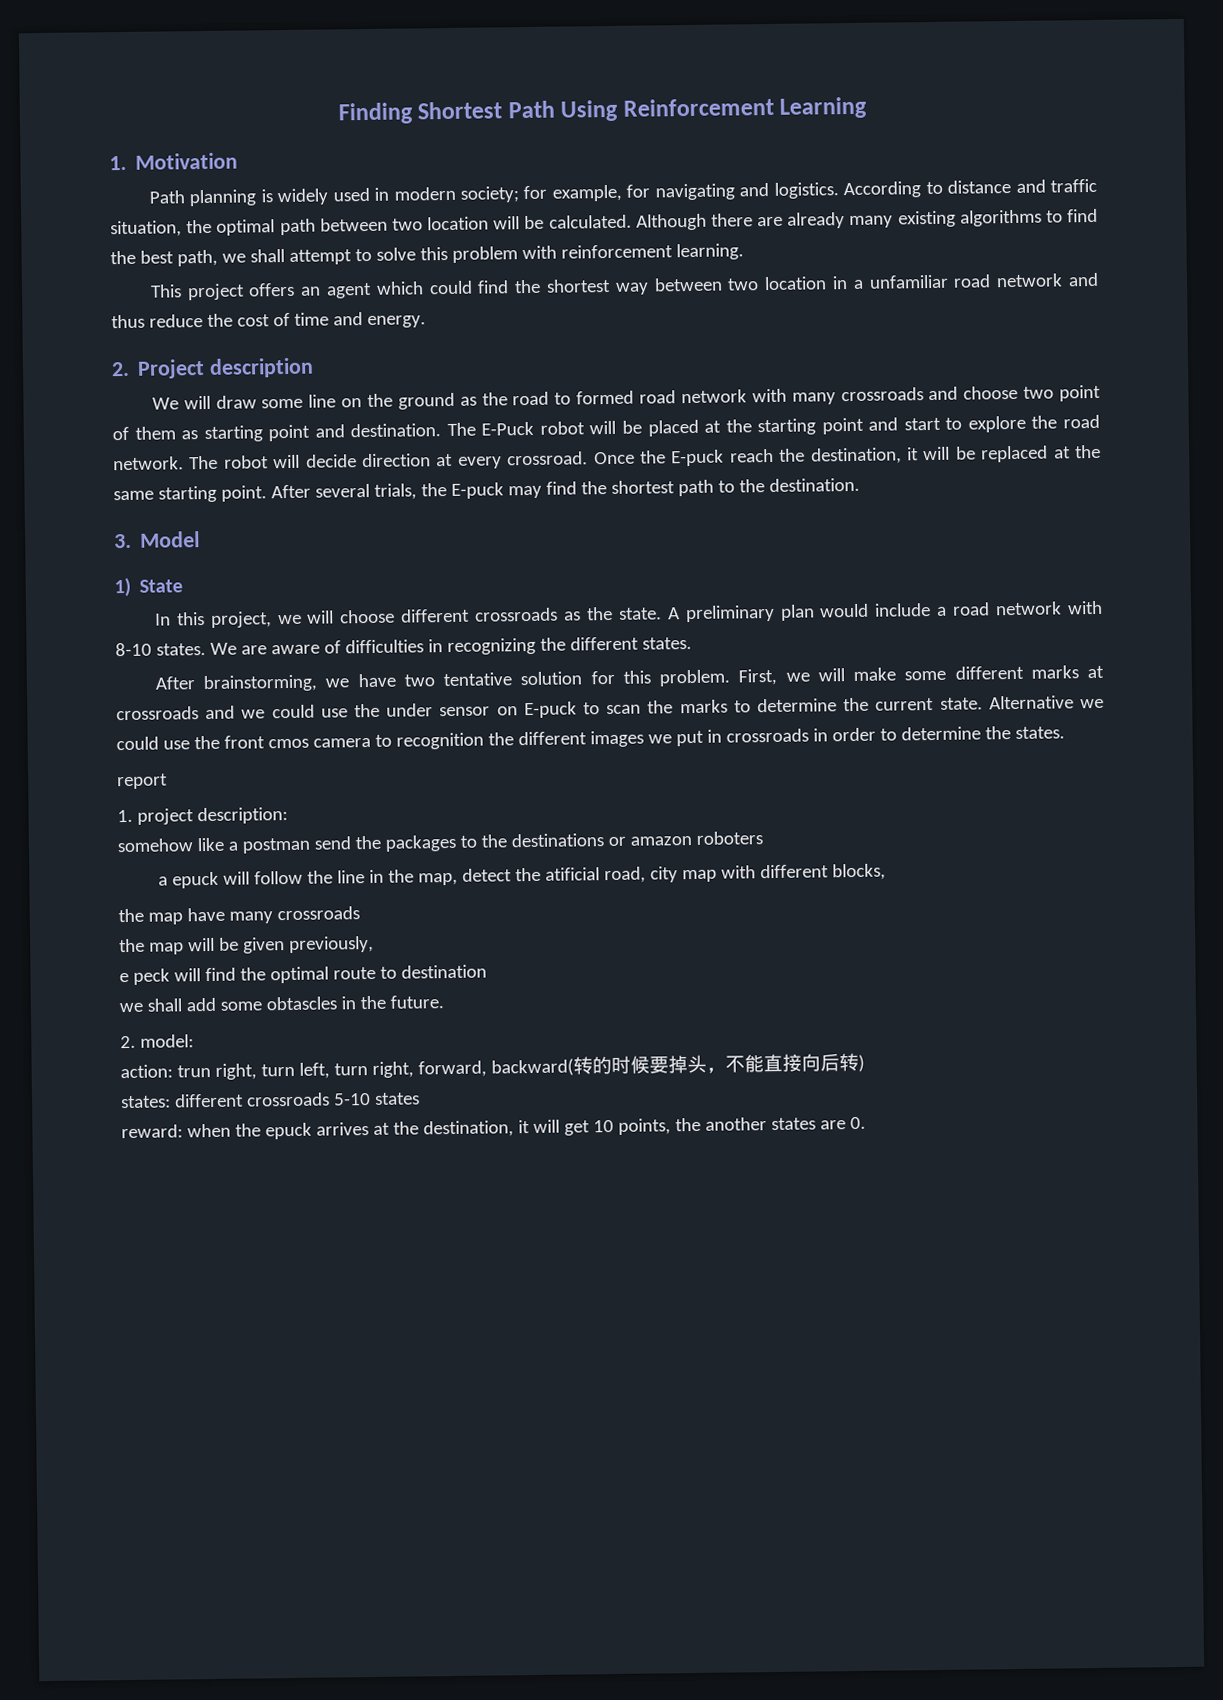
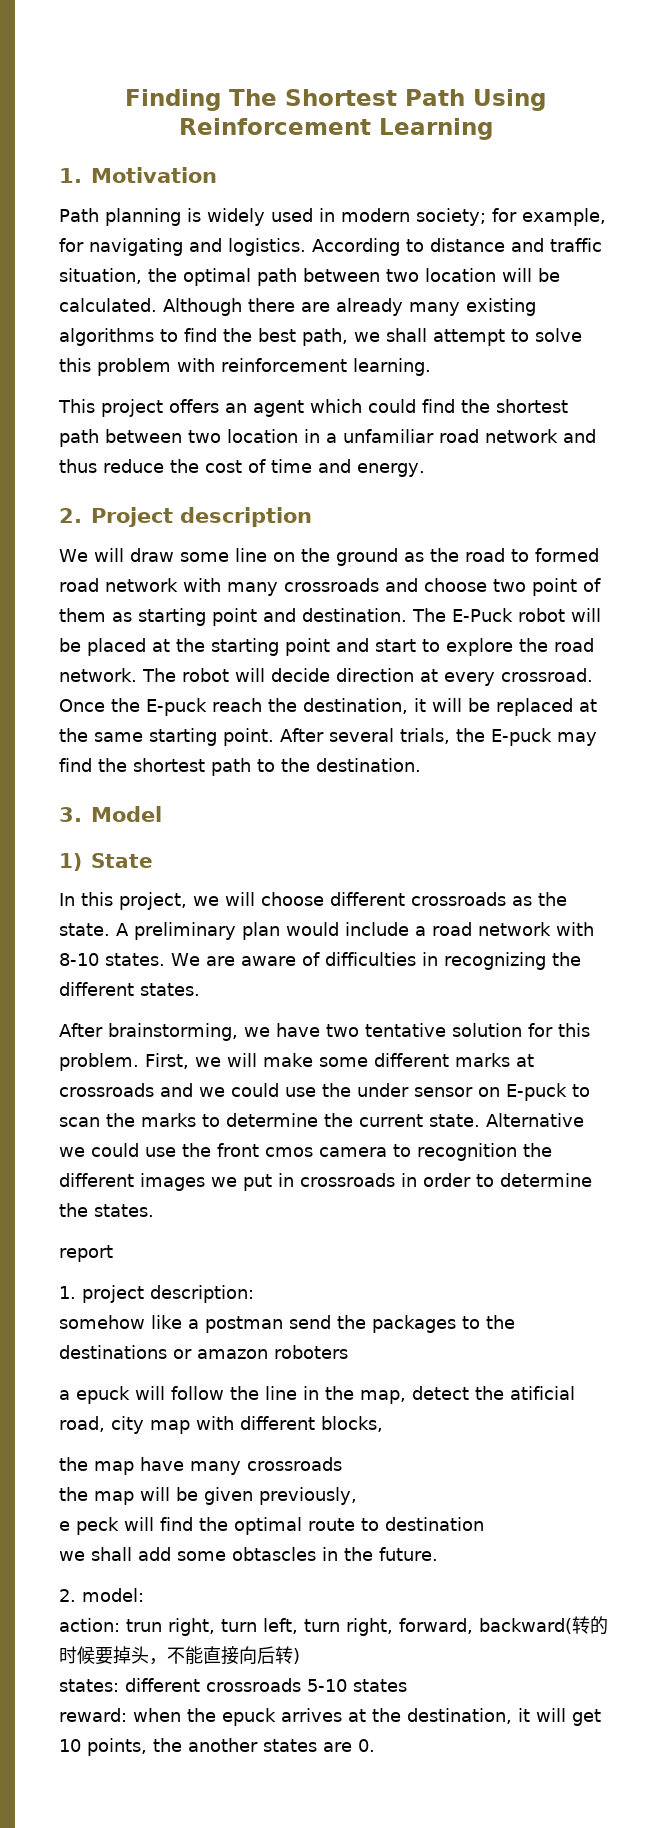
- Finding Shortest Path Using Reinforcement Learning
+ Finding The Shortest Path Using Reinforcement Learning
- This project offers an agent which could find the shortest way between two location in a unfamiliar road network and thus reduce the cost of time and energy.
+ This project offers an agent which could find the shortest path between two location in a unfamiliar road network and thus reduce the cost of time and energy.

